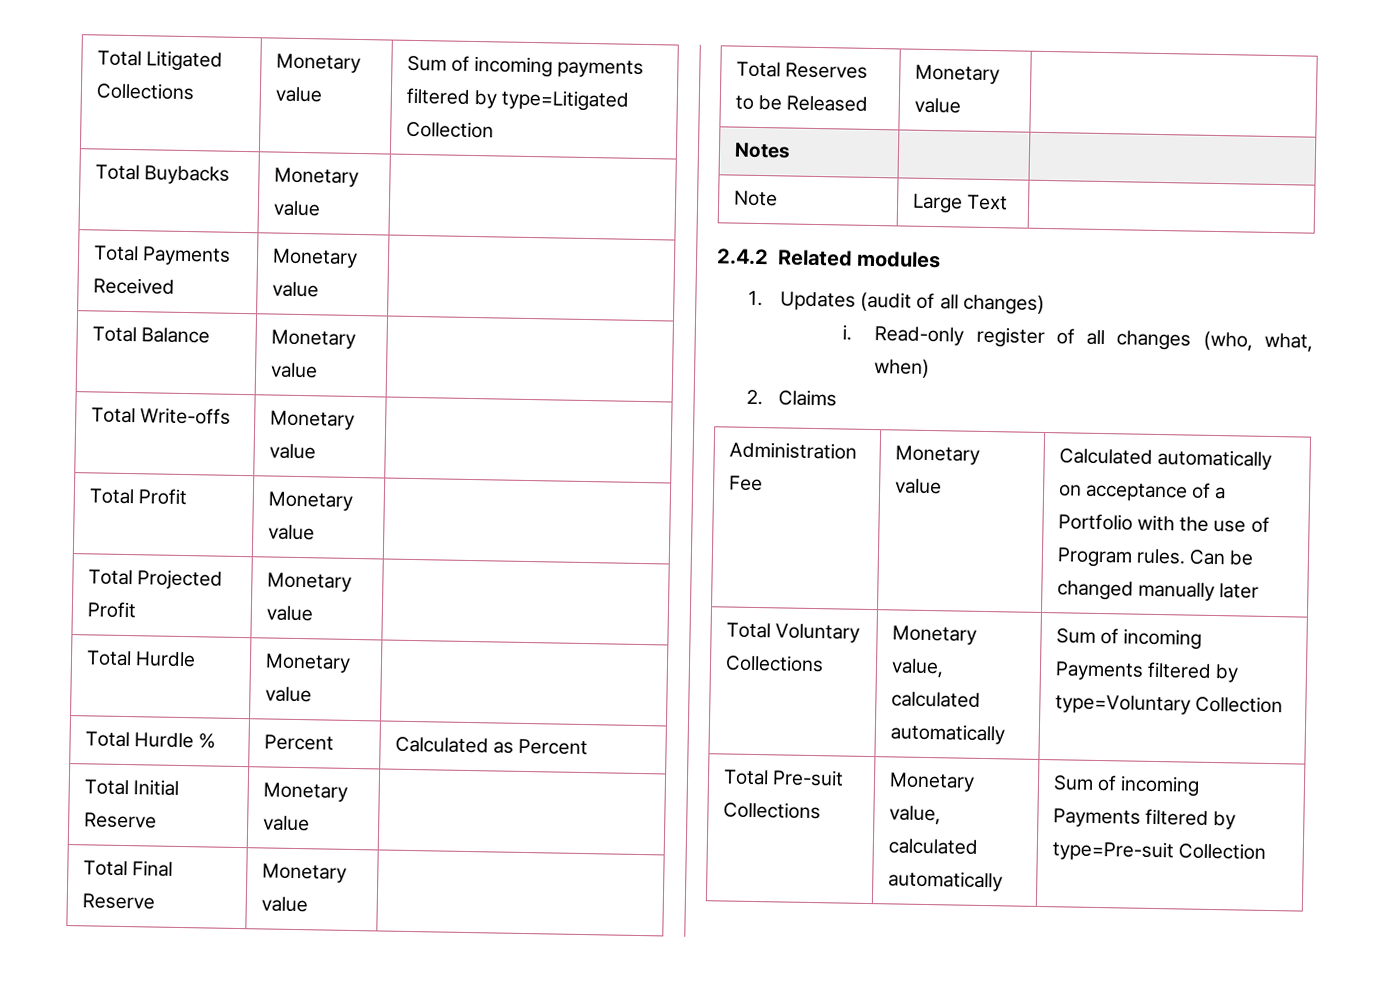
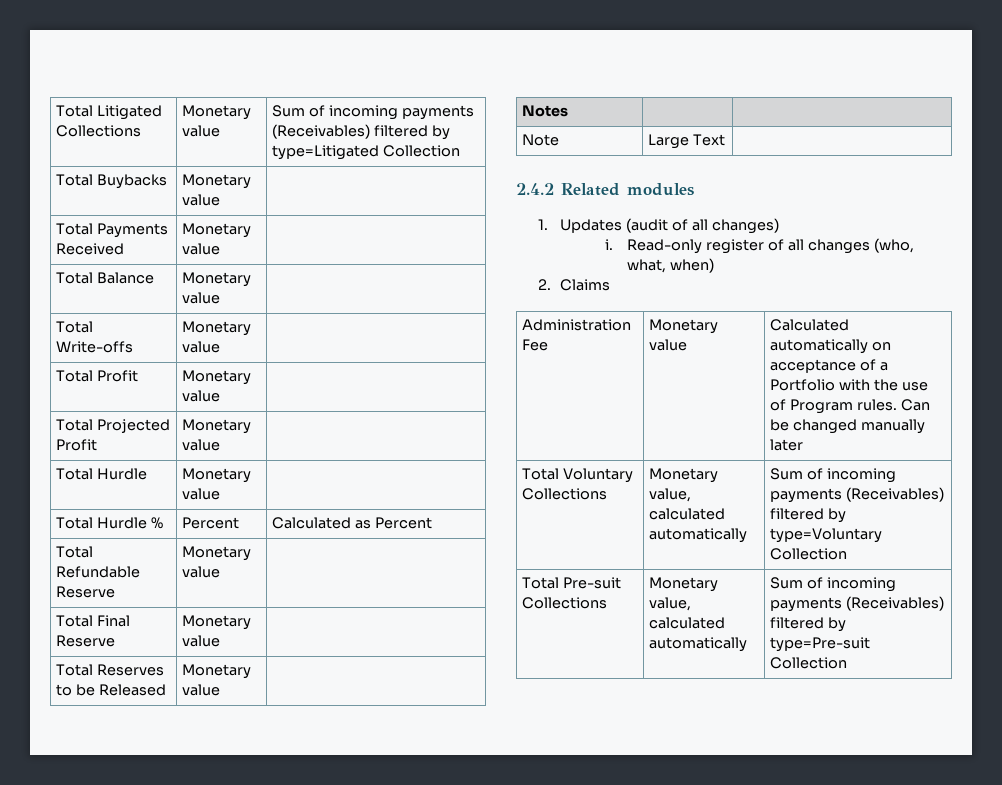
- Total Litigated Collections | Monetary value | Sum of incoming payments filtered by type=Litigated Collection
+ Total Litigated Collections | Monetary value | Sum of incoming payments (Receivables) filtered by type=Litigated Collection
- Total Initial Reserve | Monetary value |
+ Total Refundable Reserve | Monetary value |
- Total Voluntary Collections | Monetary value, calculated automatically | Sum of incoming Payments filtered by type=Voluntary Collection
+ Total Voluntary Collections | Monetary value, calculated automatically | Sum of incoming payments (Receivables) filtered by type=Voluntary Collection
- Total Pre-suit Collections | Monetary value, calculated automatically | Sum of incoming Payments filtered by type=Pre-suit Collection
+ Total Pre-suit Collections | Monetary value, calculated automatically | Sum of incoming payments (Receivables) filtered by type=Pre-suit Collection

